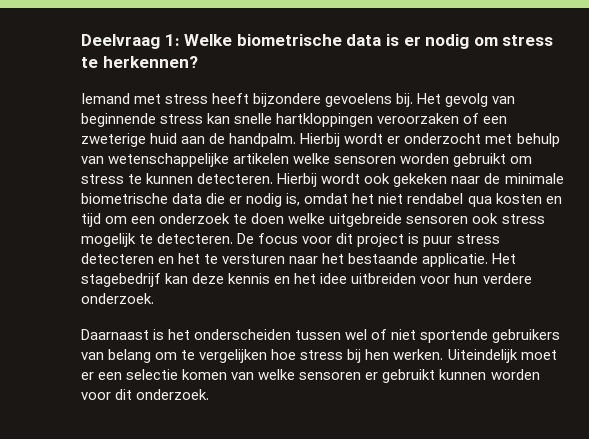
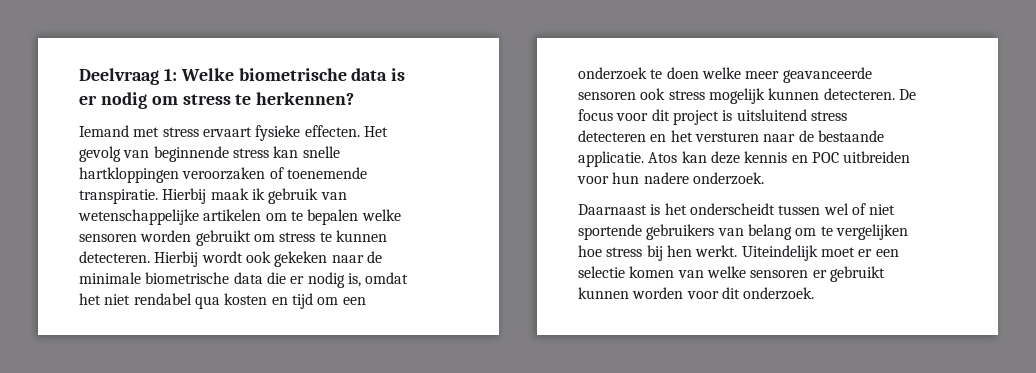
- Iemand met stress heeft bijzondere gevoelens bij.
+ Iemand met stress ervaart fysieke effecten.
- Het gevolg van beginnende stress kan snelle hartkloppingen veroorzaken of een zweterige huid aan de handpalm. Hierbij wordt er onderzocht met behulp van wetenschappelijke artikelen welke sensoren worden gebruikt om stress te kunnen detecteren.
+ Het gevolg van beginnende stress kan snelle hartkloppingen veroorzaken of toenemende transpiratie. Hierbij maak ik gebruik van wetenschappelijke artikelen om te bepalen welke sensoren worden gebruikt om stress te kunnen detecteren.
- Hierbij wordt ook gekeken naar de minimale biometrische data die er nodig is, omdat het niet rendabel qua kosten en tijd om een onderzoek te doen welke uitgebreide sensoren ook stress mogelijk te detecteren.
+ Hierbij wordt ook gekeken naar de minimale biometrische data die er nodig is, omdat het niet rendabel qua kosten en tijd om een onderzoek te doen welke meer geavanceerde sensoren ook stress mogelijk kunnen detecteren.
- De focus voor dit project is puur stress detecteren en het te versturen naar het bestaande applicatie.
+ De focus voor dit project is uitsluitend stress detecteren en het versturen naar de bestaande applicatie.
- Het stagebedrijf kan deze kennis en het idee uitbreiden voor hun verdere onderzoek.
+ Atos kan deze kennis en POC uitbreiden voor hun nadere onderzoek.
- Daarnaast is het onderscheiden tussen wel of niet sportende gebruikers van belang om te vergelijken hoe stress bij hen werken.
+ Daarnaast is het onderscheidt tussen wel of niet sportende gebruikers van belang om te vergelijken hoe stress bij hen werkt.

